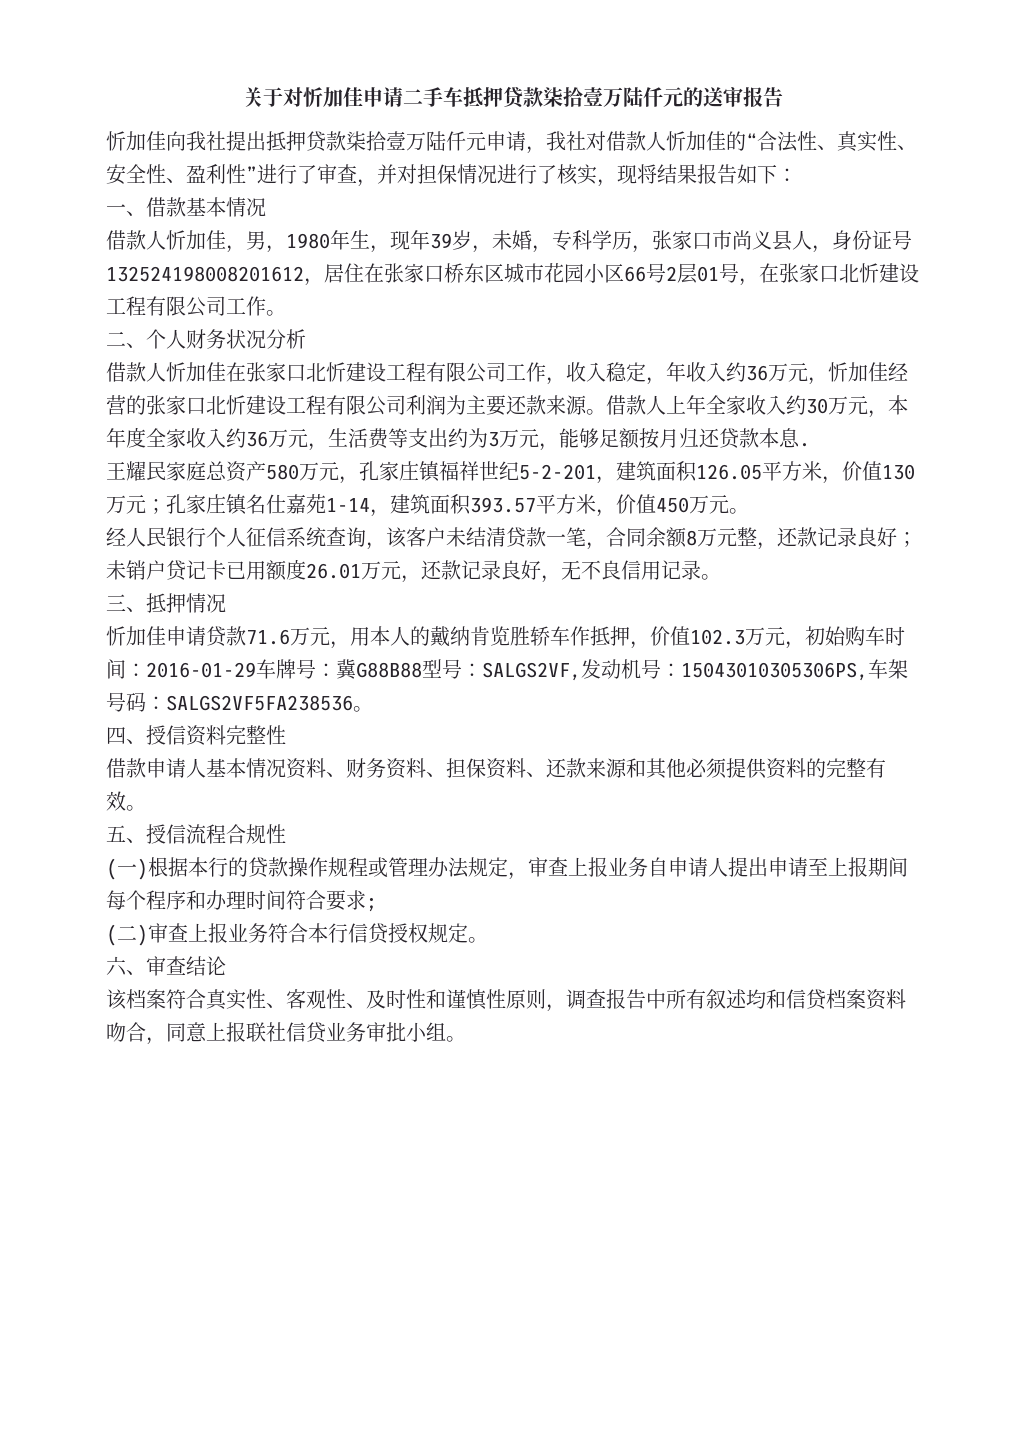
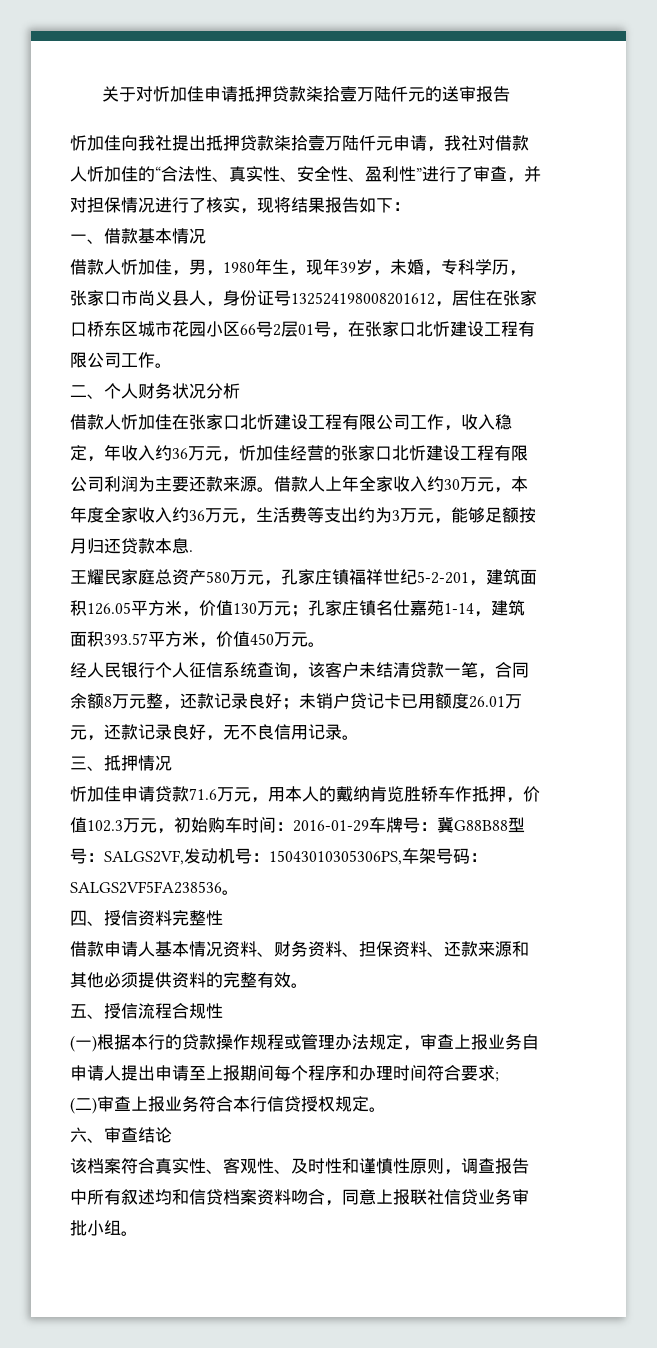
- 关于对忻加佳申请二手车抵押贷款柒拾壹万陆仟元的送审报告
+ 关于对忻加佳申请抵押贷款柒拾壹万陆仟元的送审报告

